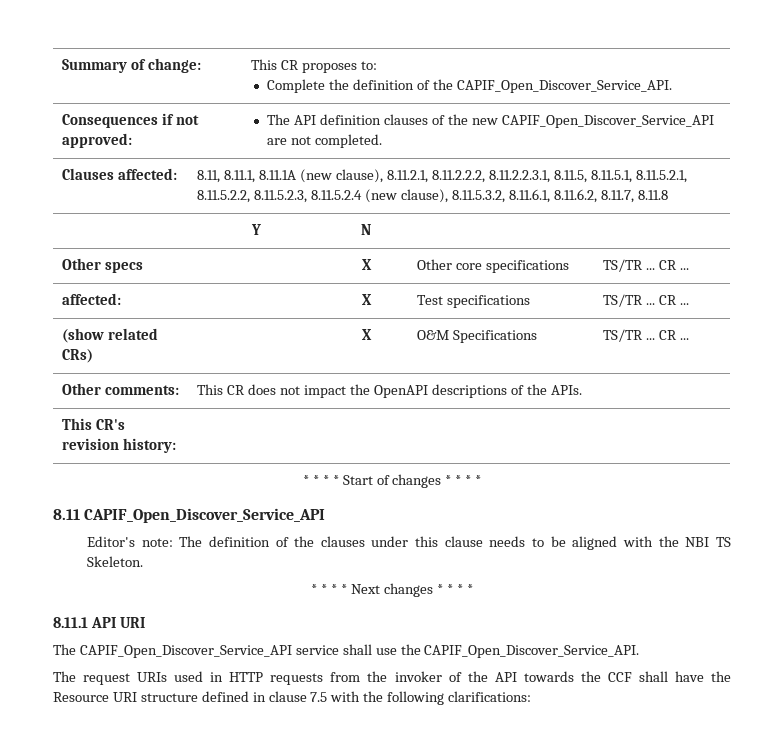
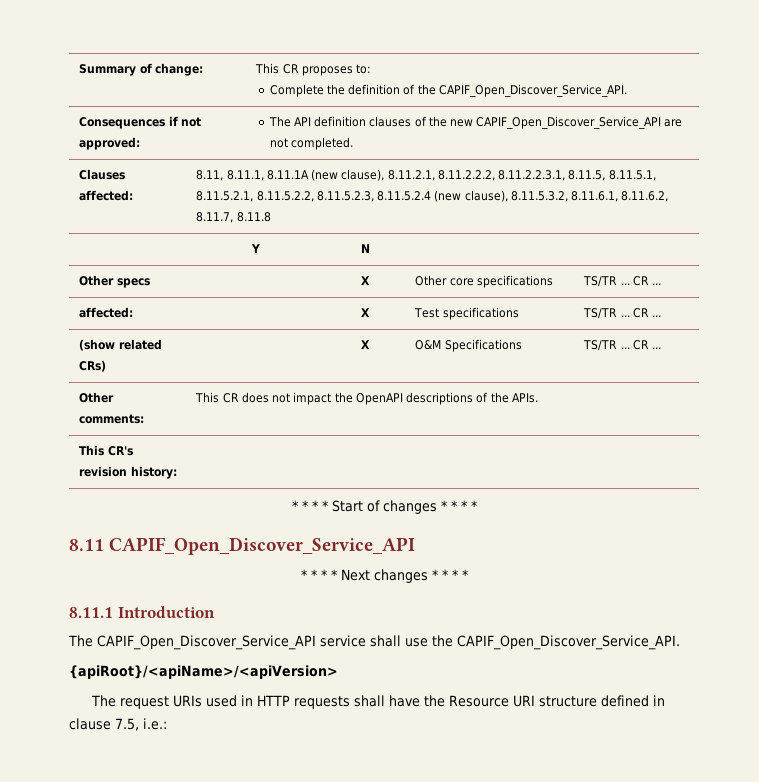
- Editor's note: The definition of the clauses under this clause needs to be aligned with the NBI TS Skeleton.
- 8.11.1 API URI
+ 8.11.1 Introduction
+ {apiRoot}/<apiName>/<apiVersion>
- The request URIs used in HTTP requests from the invoker of the API towards the CCF shall have the Resource URI structure defined in clause 7.5 with the following clarifications:
+ The request URIs used in HTTP requests shall have the Resource URI structure defined in clause 7.5, i.e.:

